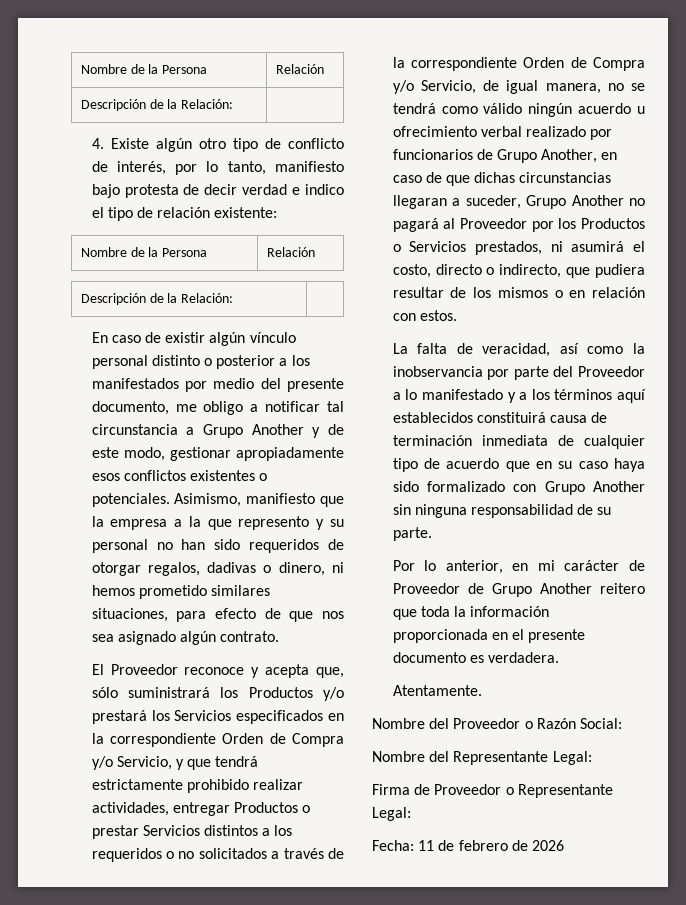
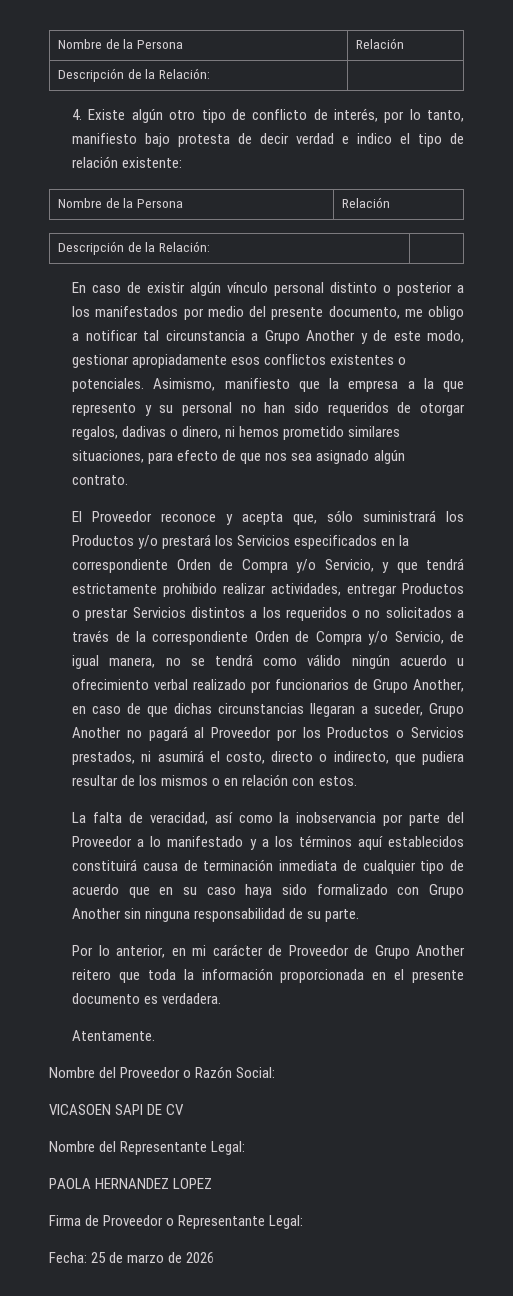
+ VICASOEN SAPI DE CV
+ PAOLA HERNANDEZ LOPEZ
- Fecha: 11 de febrero de 2026
+ Fecha: 25 de marzo de 2026

